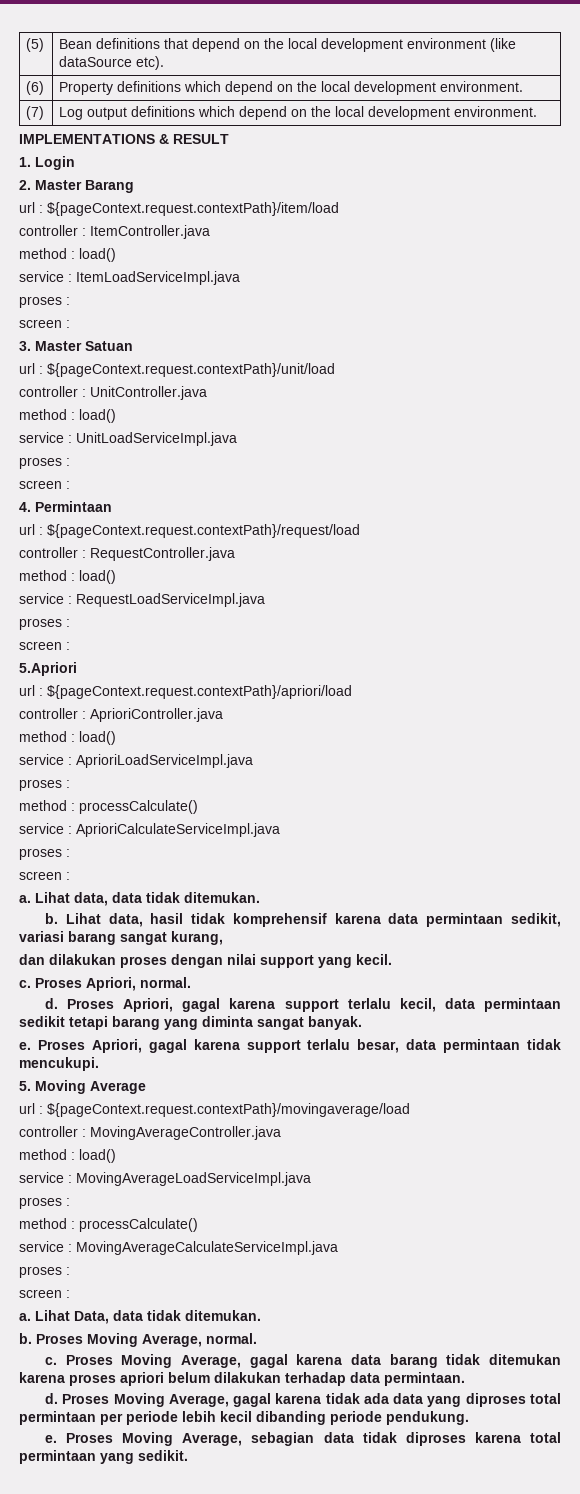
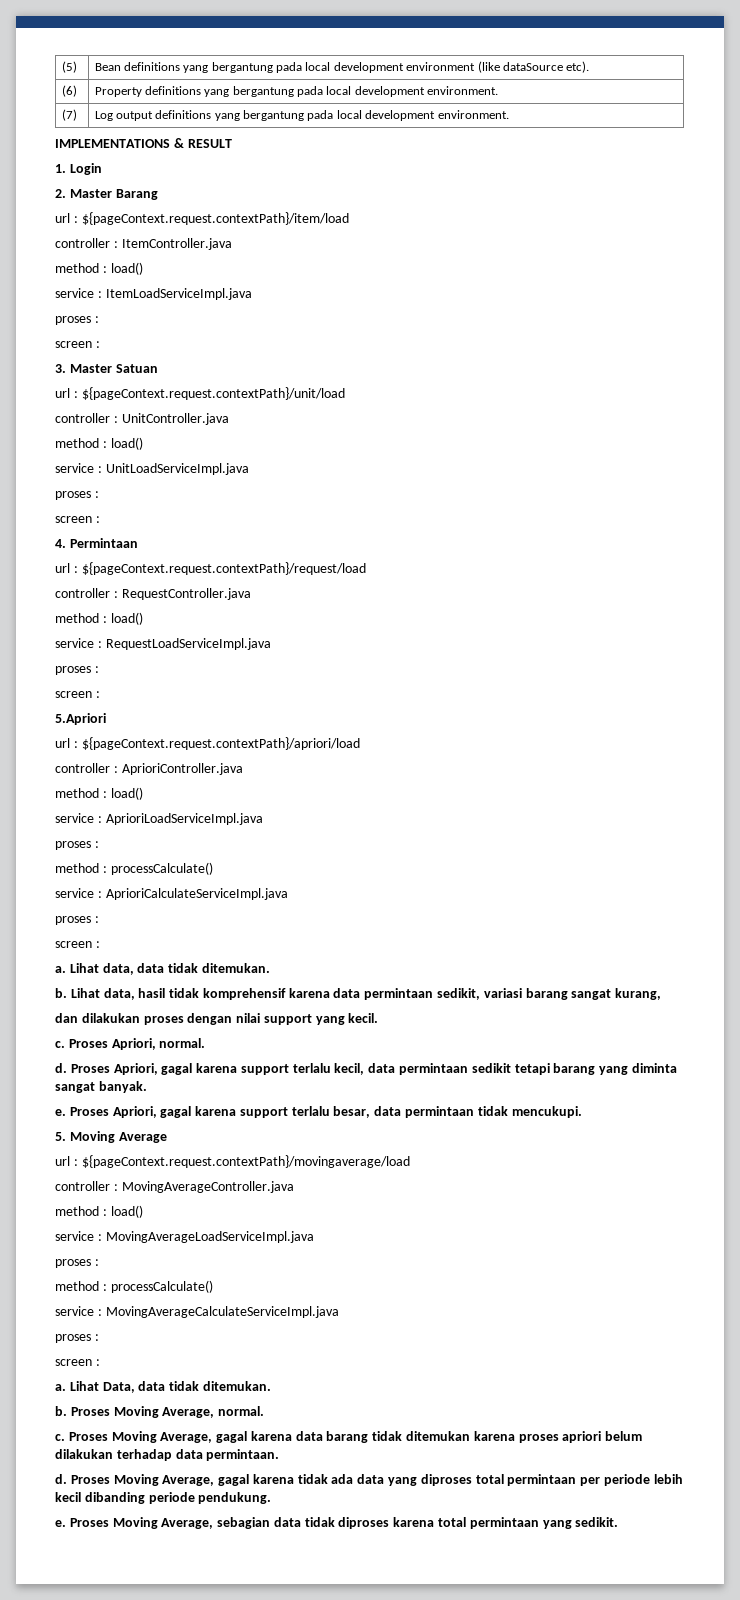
- (5) | Bean definitions that depend on the local development environment (like dataSource etc).
+ (5) | Bean definitions yang bergantung pada local development environment (like dataSource etc).
- (6) | Property definitions which depend on the local development environment.
+ (6) | Property definitions yang bergantung pada local development environment.
- (7) | Log output definitions which depend on the local development environment.
+ (7) | Log output definitions yang bergantung pada local development environment.

